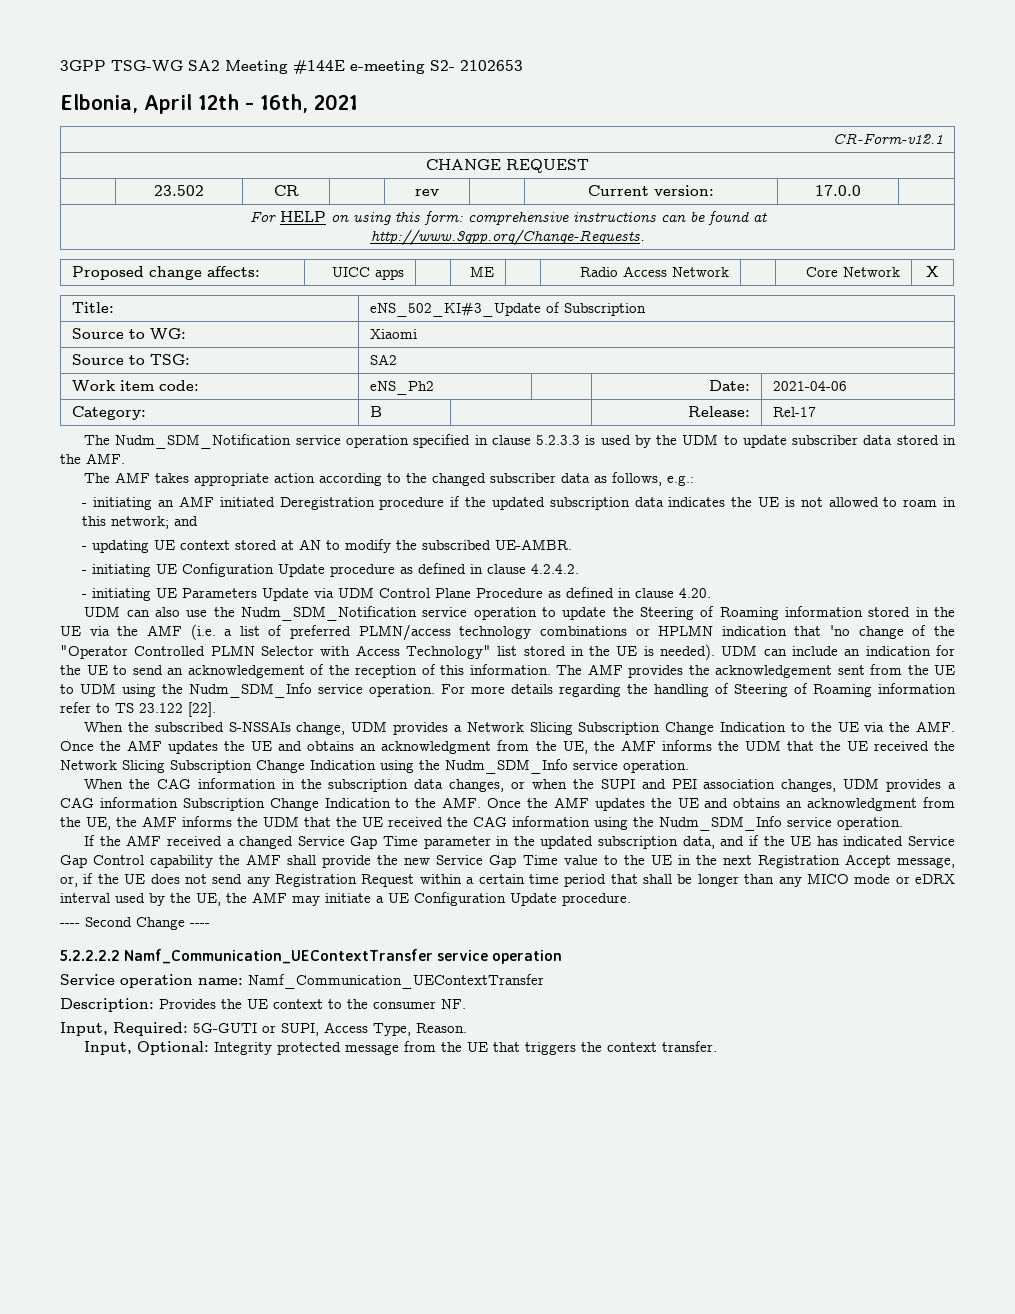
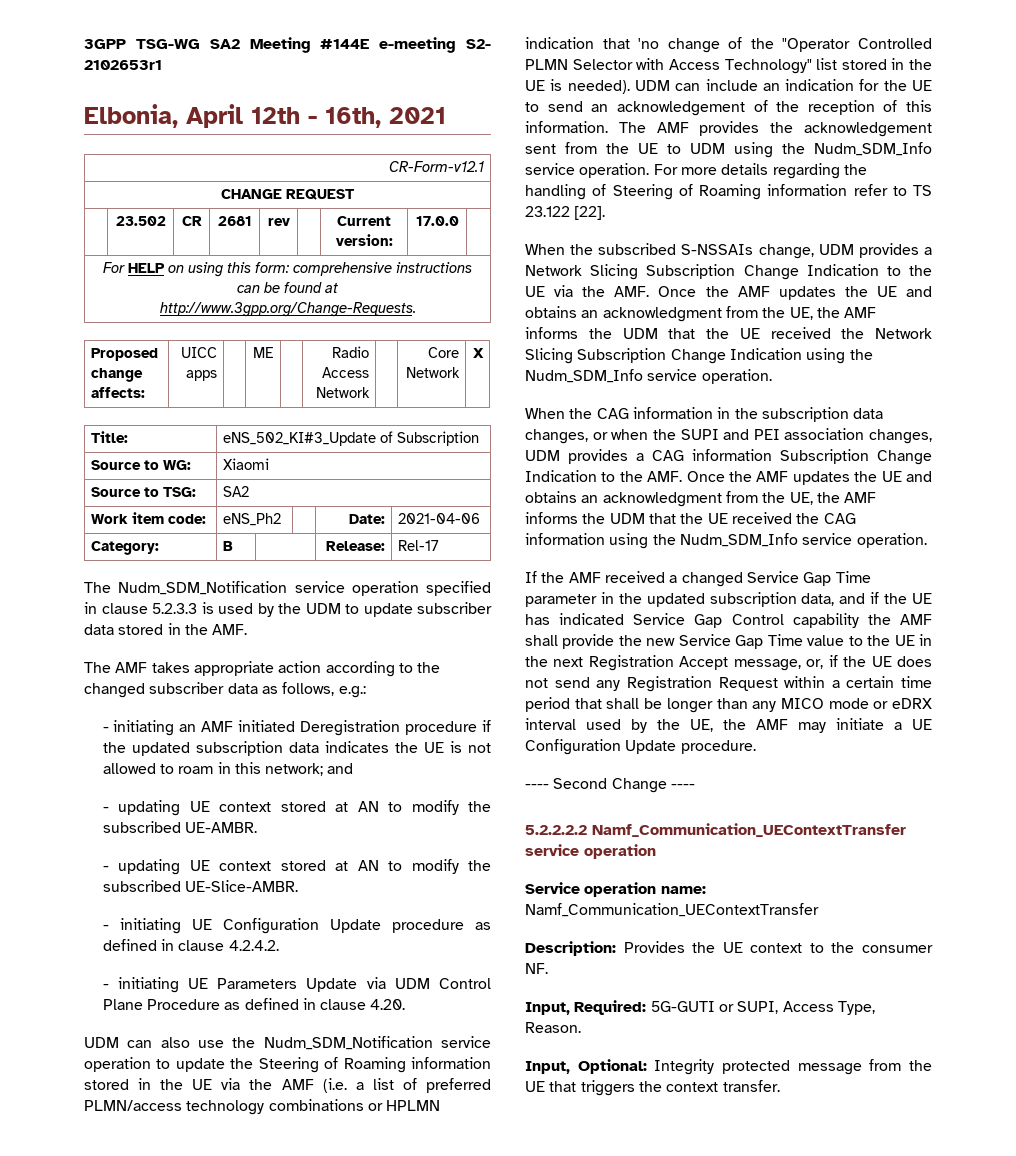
- 3GPP TSG-WG SA2 Meeting #144E e-meeting S2- 2102653
+ 3GPP TSG-WG SA2 Meeting #144E e-meeting S2- 2102653r1
- | 23.502 | CR | | rev | | Current version: | 17.0.0 |
+ | 23.502 | CR | 2681 | rev | | Current version: | 17.0.0 |
+ - updating UE context stored at AN to modify the subscribed UE-Slice-AMBR.

